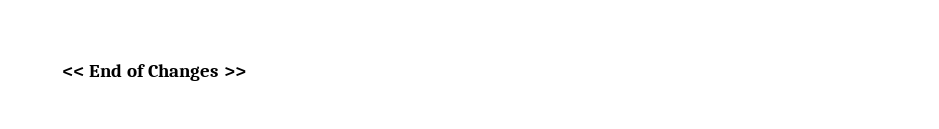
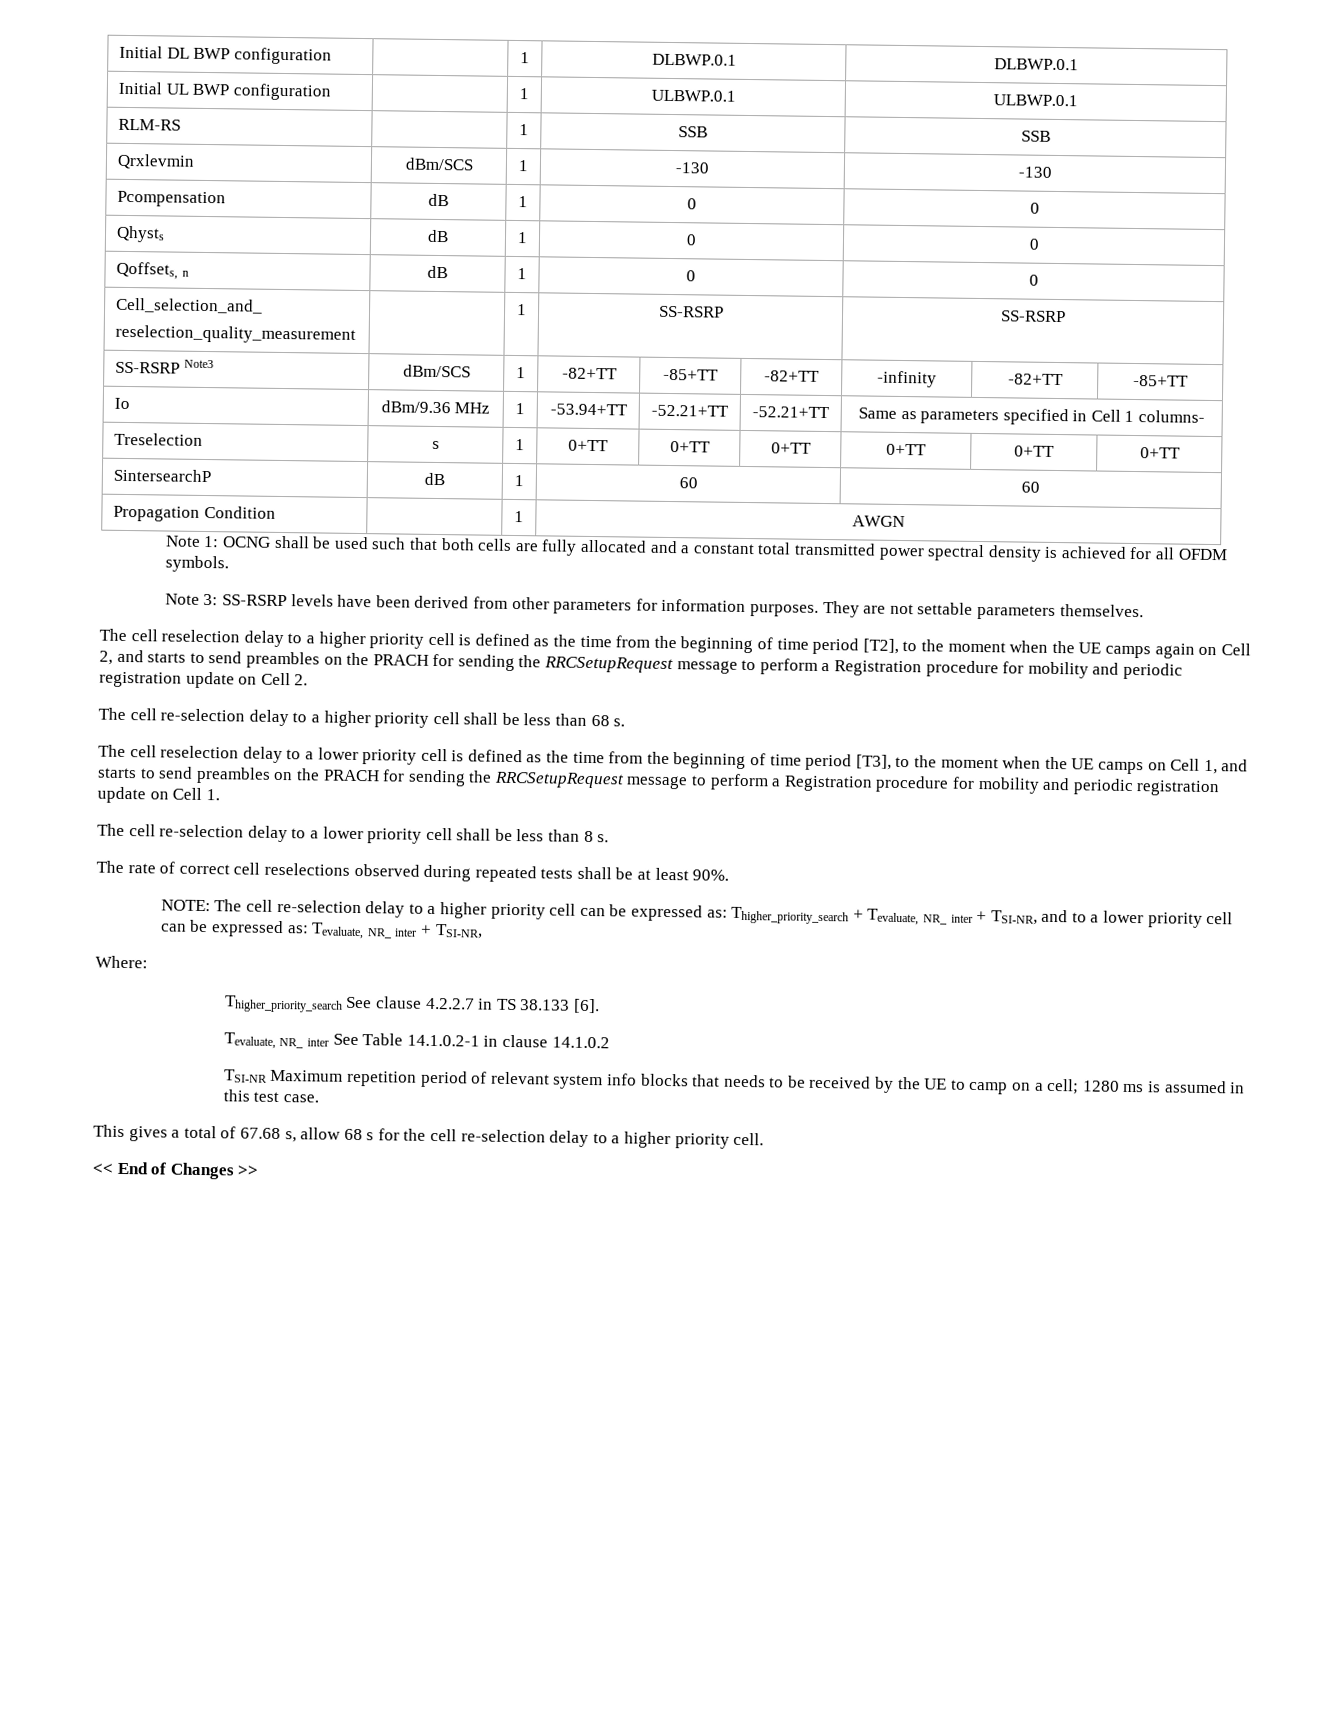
+ Initial DL BWP configuration | | 1 | DLBWP.0.1 | DLBWP.0.1
+ Initial UL BWP configuration | | 1 | ULBWP.0.1 | ULBWP.0.1
+ RLM-RS | | 1 | SSB | SSB
+ Qrxlevmin | dBm/SCS | 1 | -130 | -130
+ Pcompensation | dB | 1 | 0 | 0
+ Qhysts | dB | 1 | 0 | 0
+ Qoffsets, n | dB | 1 | 0 | 0
+ Cell_selection_and_
+ reselection_quality_measurement | | 1 | SS-RSRP | SS-RSRP
+ SS-RSRP Note3 | dBm/SCS | 1 | -82+TT | -85+TT | -82+TT | -infinity | -82+TT | -85+TT
+ Io | dBm/9.36 MHz | 1 | -53.94+TT | -52.21+TT | -52.21+TT | Same as parameters specified in Cell 1 columns-
+ Treselection | s | 1 | 0+TT | 0+TT | 0+TT | 0+TT | 0+TT | 0+TT
+ SintersearchP | dB | 1 | 60 | 60
+ Propagation Condition | | 1 | AWGN
+ Note 1: OCNG shall be used such that both cells are fully allocated and a constant total transmitted power spectral density is achieved for all OFDM symbols.
+ Note 3: SS-RSRP levels have been derived from other parameters for information purposes. They are not settable parameters themselves.
+ The cell reselection delay to a higher priority cell is defined as the time from the beginning of time period [T2], to the moment when the UE camps again on Cell 2, and starts to send preambles on the PRACH for sending the RRCSetupRequest message to perform a Registration procedure for mobility and periodic registration update on Cell 2.
+ The cell re-selection delay to a higher priority cell shall be less than 68 s.
+ The cell reselection delay to a lower priority cell is defined as the time from the beginning of time period [T3], to the moment when the UE camps on Cell 1, and starts to send preambles on the PRACH for sending the RRCSetupRequest message to perform a Registration procedure for mobility and periodic registration update on Cell 1.
+ The cell re-selection delay to a lower priority cell shall be less than 8 s.
+ The rate of correct cell reselections observed during repeated tests shall be at least 90%.
+ NOTE: The cell re-selection delay to a higher priority cell can be expressed as: Thigher_priority_search + Tevaluate, NR_ inter + TSI-NR, and to a lower priority cell can be expressed as: Tevaluate, NR_ inter + TSI-NR,
+ Where:
+ Thigher_priority_search See clause 4.2.2.7 in TS 38.133 [6].
+ Tevaluate, NR_ inter See Table 14.1.0.2-1 in clause 14.1.0.2
+ TSI-NR Maximum repetition period of relevant system info blocks that needs to be received by the UE to camp on a cell; 1280 ms is assumed in this test case.
+ This gives a total of 67.68 s, allow 68 s for the cell re-selection delay to a higher priority cell.

